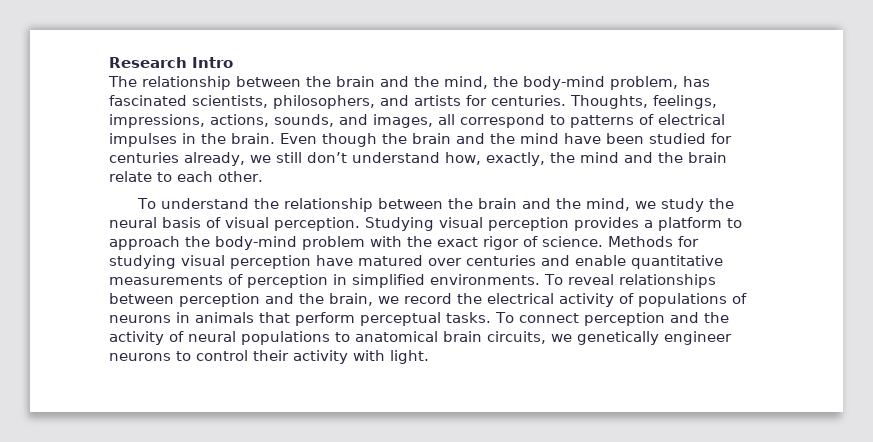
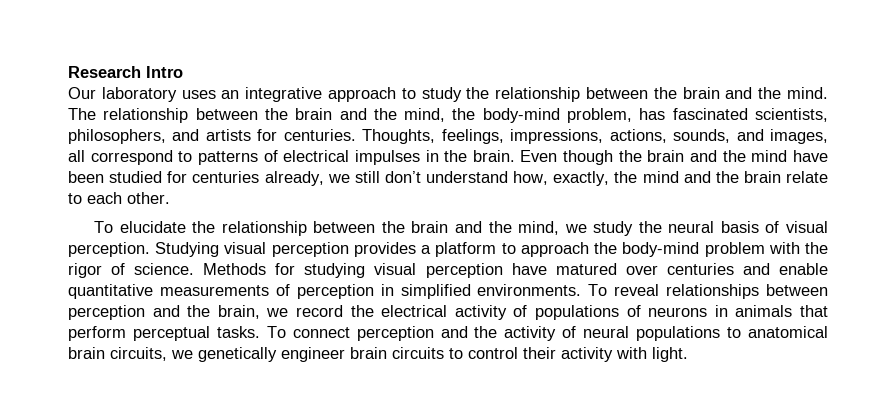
+ Our laboratory uses an integrative approach to study the relationship between the brain and the mind.
- To understand the relationship between the brain and the mind, we study the neural basis of visual perception.
+ To elucidate the relationship between the brain and the mind, we study the neural basis of visual perception.
- Studying visual perception provides a platform to approach the body-mind problem with the exact rigor of science.
+ Studying visual perception provides a platform to approach the body-mind problem with the rigor of science.
- To connect perception and the activity of neural populations to anatomical brain circuits, we genetically engineer neurons to control their activity with light.
+ To connect perception and the activity of neural populations to anatomical brain circuits, we genetically engineer brain circuits to control their activity with light.

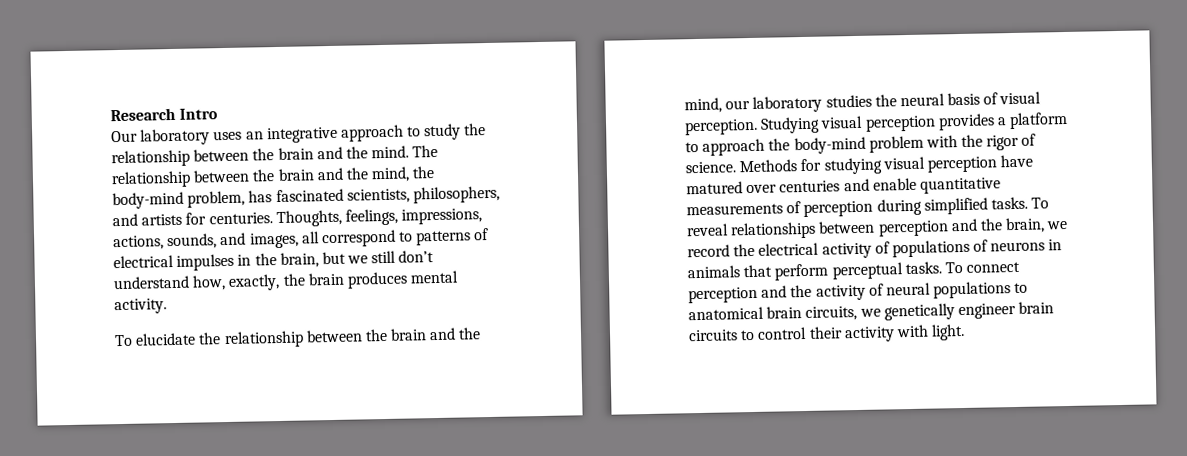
- Thoughts, feelings, impressions, actions, sounds, and images, all correspond to patterns of electrical impulses in the brain. Even though the brain and the mind have been studied for centuries already, we still don’t understand how, exactly, the mind and the brain relate to each other.
+ Thoughts, feelings, impressions, actions, sounds, and images, all correspond to patterns of electrical impulses in the brain, but we still don’t understand how, exactly, the brain produces mental activity.
- To elucidate the relationship between the brain and the mind, we study the neural basis of visual perception.
+ To elucidate the relationship between the brain and the mind, our laboratory studies the neural basis of visual perception.
- Methods for studying visual perception have matured over centuries and enable quantitative measurements of perception in simplified environments.
+ Methods for studying visual perception have matured over centuries and enable quantitative measurements of perception during simplified tasks.

